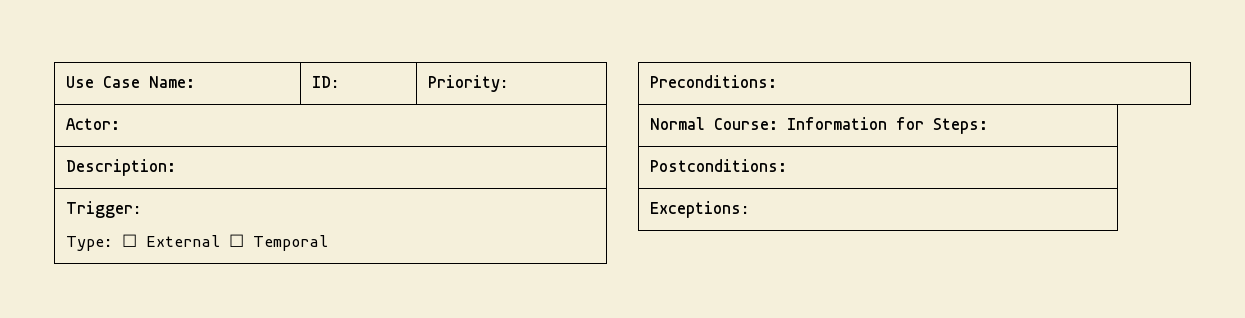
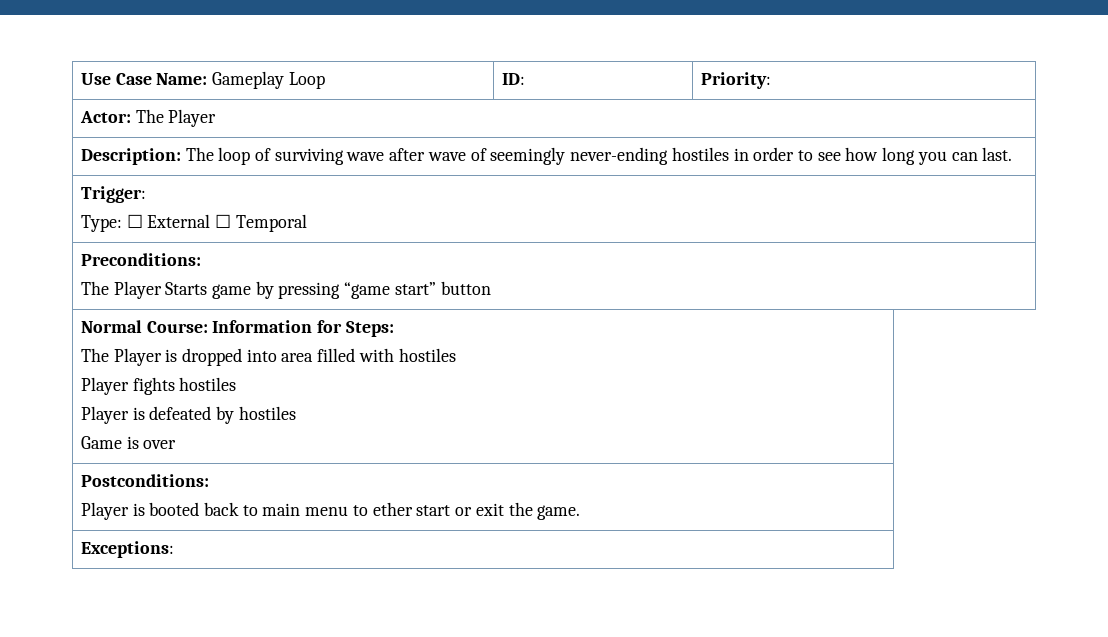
- Use Case Name: | ID: | Priority:
+ Use Case Name: Gameplay Loop | ID: | Priority:
- Actor:
+ Actor: The Player
- Description:
+ Description: The loop of surviving wave after wave of seemingly never-ending hostiles in order to see how long you can last.
  Preconditions:
+ The Player Starts game by pressing “game start” button
  Normal Course: Information for Steps:
+ The Player is dropped into area filled with hostiles
+ Player fights hostiles
+ Player is defeated by hostiles
+ Game is over
  Postconditions:
+ Player is booted back to main menu to ether start or exit the game.

